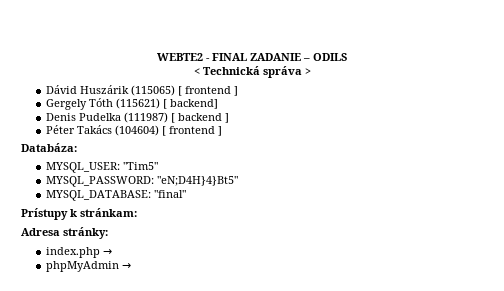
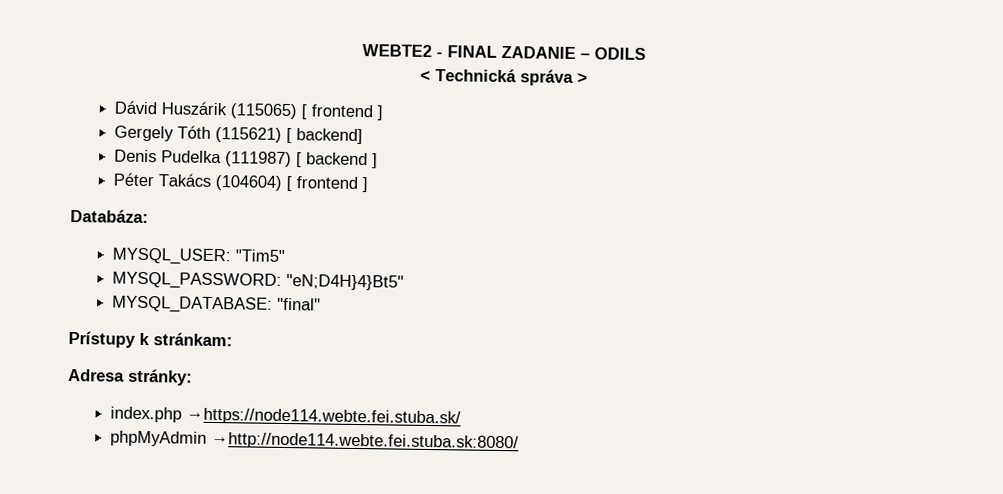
- index.php →
+ index.php →https://node114.webte.fei.stuba.sk/
- phpMyAdmin →
+ phpMyAdmin →http://node114.webte.fei.stuba.sk:8080/

